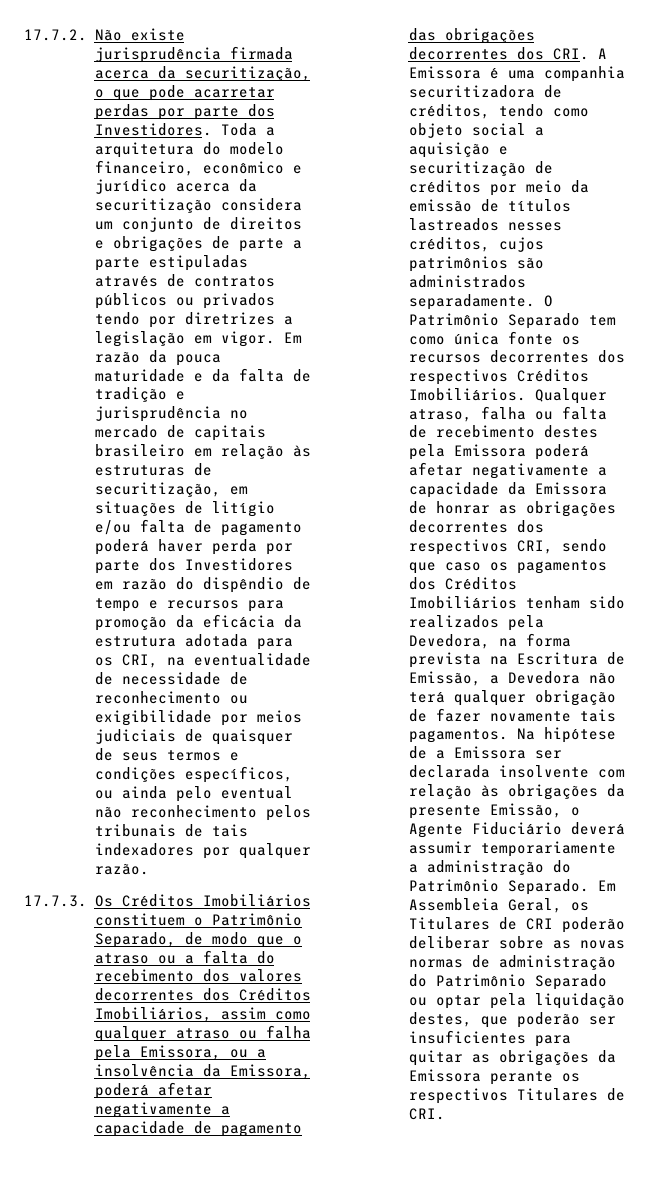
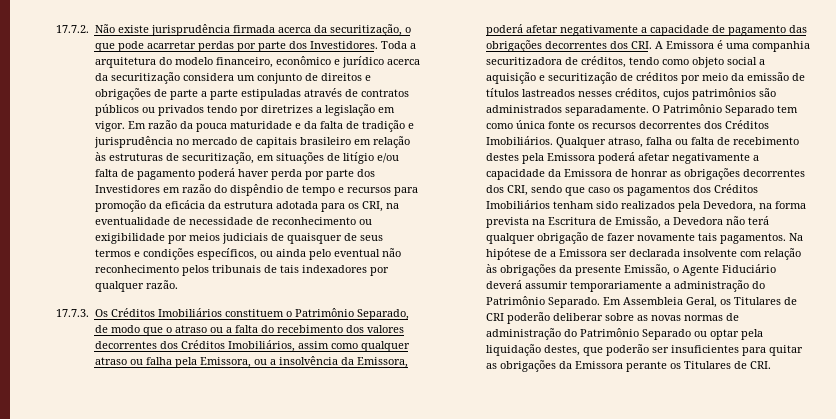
- O Patrimônio Separado tem como única fonte os recursos decorrentes dos respectivos Créditos Imobiliários.
+ O Patrimônio Separado tem como única fonte os recursos decorrentes dos Créditos Imobiliários.
- Qualquer atraso, falha ou falta de recebimento destes pela Emissora poderá afetar negativamente a capacidade da Emissora de honrar as obrigações decorrentes dos respectivos CRI, sendo que caso os pagamentos dos Créditos Imobiliários tenham sido realizados pela Devedora, na forma prevista na Escritura de Emissão, a Devedora não terá qualquer obrigação de fazer novamente tais pagamentos.
+ Qualquer atraso, falha ou falta de recebimento destes pela Emissora poderá afetar negativamente a capacidade da Emissora de honrar as obrigações decorrentes dos CRI, sendo que caso os pagamentos dos Créditos Imobiliários tenham sido realizados pela Devedora, na forma prevista na Escritura de Emissão, a Devedora não terá qualquer obrigação de fazer novamente tais pagamentos.
- Em Assembleia Geral, os Titulares de CRI poderão deliberar sobre as novas normas de administração do Patrimônio Separado ou optar pela liquidação destes, que poderão ser insuficientes para quitar as obrigações da Emissora perante os respectivos Titulares de CRI.
+ Em Assembleia Geral, os Titulares de CRI poderão deliberar sobre as novas normas de administração do Patrimônio Separado ou optar pela liquidação destes, que poderão ser insuficientes para quitar as obrigações da Emissora perante os Titulares de CRI.

